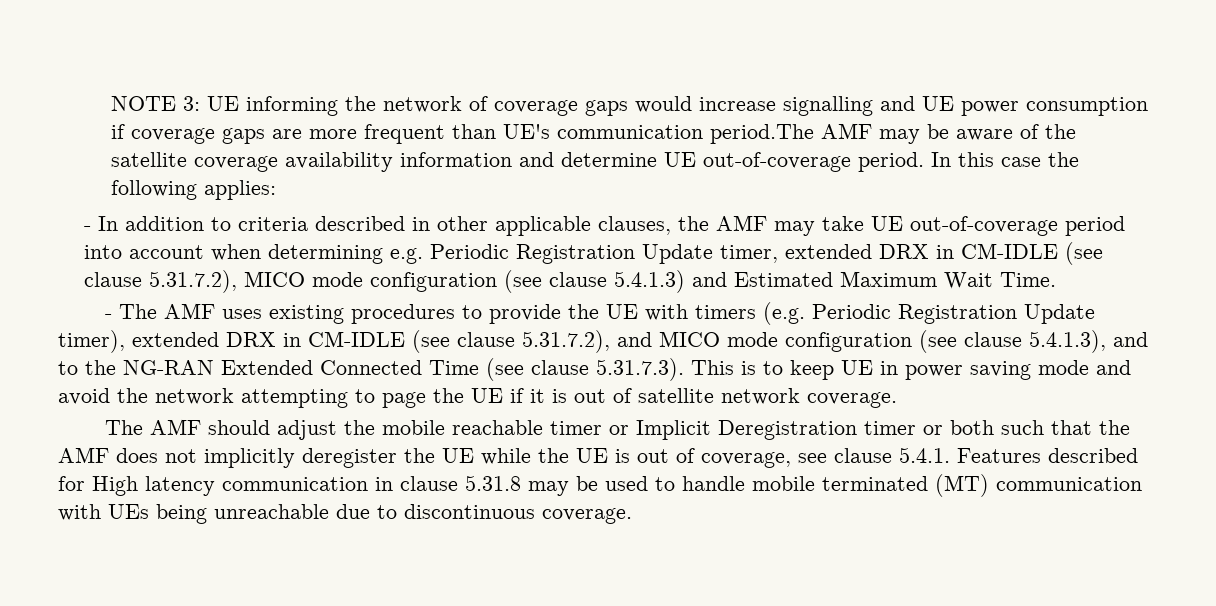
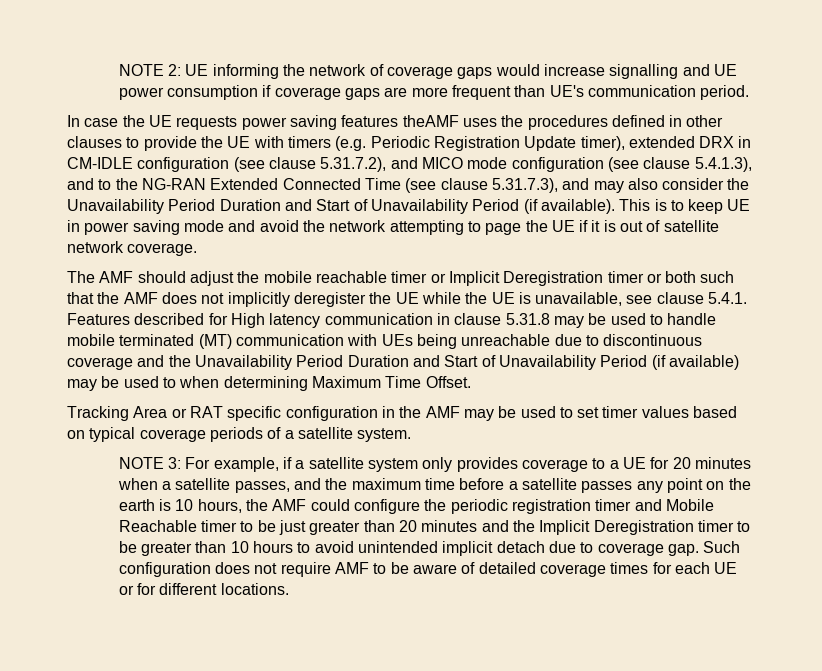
- NOTE 3:
+ NOTE 2:
- UE informing the network of coverage gaps would increase signalling and UE power consumption if coverage gaps are more frequent than UE's communication period.The AMF may be aware of the satellite coverage availability information and determine UE out-of-coverage period. In this case the following applies:
- - In addition to criteria described in other applicable clauses, the AMF may take UE out-of-coverage period into account when determining e.g. Periodic Registration Update timer, extended DRX in CM-IDLE (see clause 5.31.7.2), MICO mode configuration (see clause 5.4.1.3) and Estimated Maximum Wait Time.
- - The AMF uses existing procedures to provide the UE with timers (e.g. Periodic Registration Update timer), extended DRX in CM-IDLE (see clause 5.31.7.2), and MICO mode configuration (see clause 5.4.1.3), and to the NG-RAN Extended Connected Time (see clause 5.31.7.3). This is to keep UE in power saving mode and avoid the network attempting to page the UE if it is out of satellite network coverage.
+ UE informing the network of coverage gaps would increase signalling and UE power consumption if coverage gaps are more frequent than UE's communication period.
+ In case the UE requests power saving features theAMF uses the procedures defined in other clauses to provide the UE with timers (e.g. Periodic Registration Update timer), extended DRX in CM-IDLE configuration (see clause 5.31.7.2), and MICO mode configuration (see clause 5.4.1.3), and to the NG-RAN Extended Connected Time (see clause 5.31.7.3), and may also consider the Unavailability Period Duration and Start of Unavailability Period (if available). This is to keep UE in power saving mode and avoid the network attempting to page the UE if it is out of satellite network coverage.
- The AMF should adjust the mobile reachable timer or Implicit Deregistration timer or both such that the AMF does not implicitly deregister the UE while the UE is out of coverage, see clause 5.4.1. Features described for High latency communication in clause 5.31.8 may be used to handle mobile terminated (MT) communication with UEs being unreachable due to discontinuous coverage.
+ The AMF should adjust the mobile reachable timer or Implicit Deregistration timer or both such that the AMF does not implicitly deregister the UE while the UE is unavailable, see clause 5.4.1. Features described for High latency communication in clause 5.31.8 may be used to handle mobile terminated (MT) communication with UEs being unreachable due to discontinuous coverage and the Unavailability Period Duration and Start of Unavailability Period (if available) may be used to when determining Maximum Time Offset.
+ Tracking Area or RAT specific configuration in the AMF may be used to set timer values based on typical coverage periods of a satellite system.
+ NOTE 3: For example, if a satellite system only provides coverage to a UE for 20 minutes when a satellite passes, and the maximum time before a satellite passes any point on the earth is 10 hours, the AMF could configure the periodic registration timer and Mobile Reachable timer to be just greater than 20 minutes and the Implicit Deregistration timer to be greater than 10 hours to avoid unintended implicit detach due to coverage gap. Such configuration does not require AMF to be aware of detailed coverage times for each UE or for different locations.

